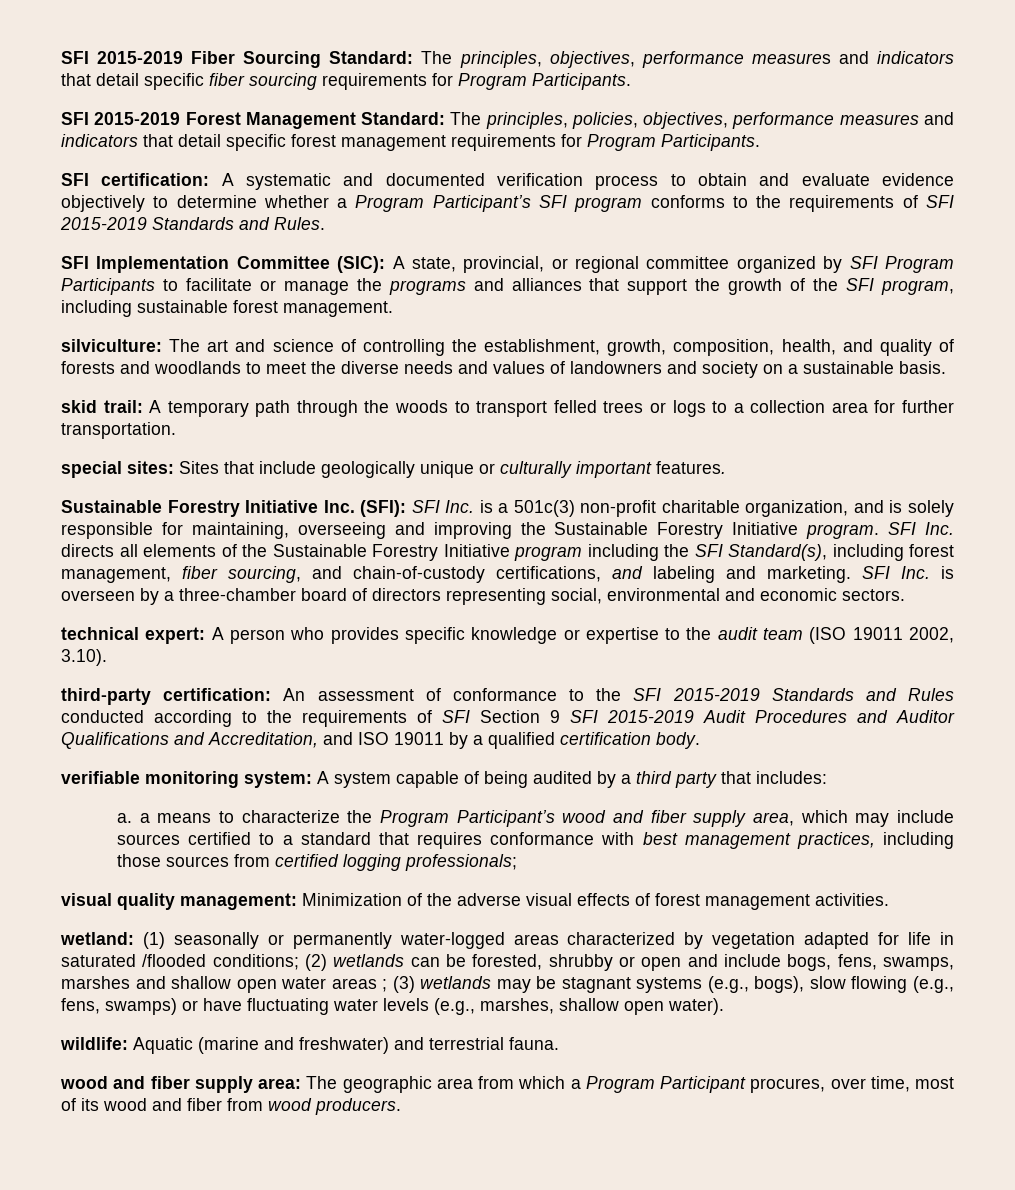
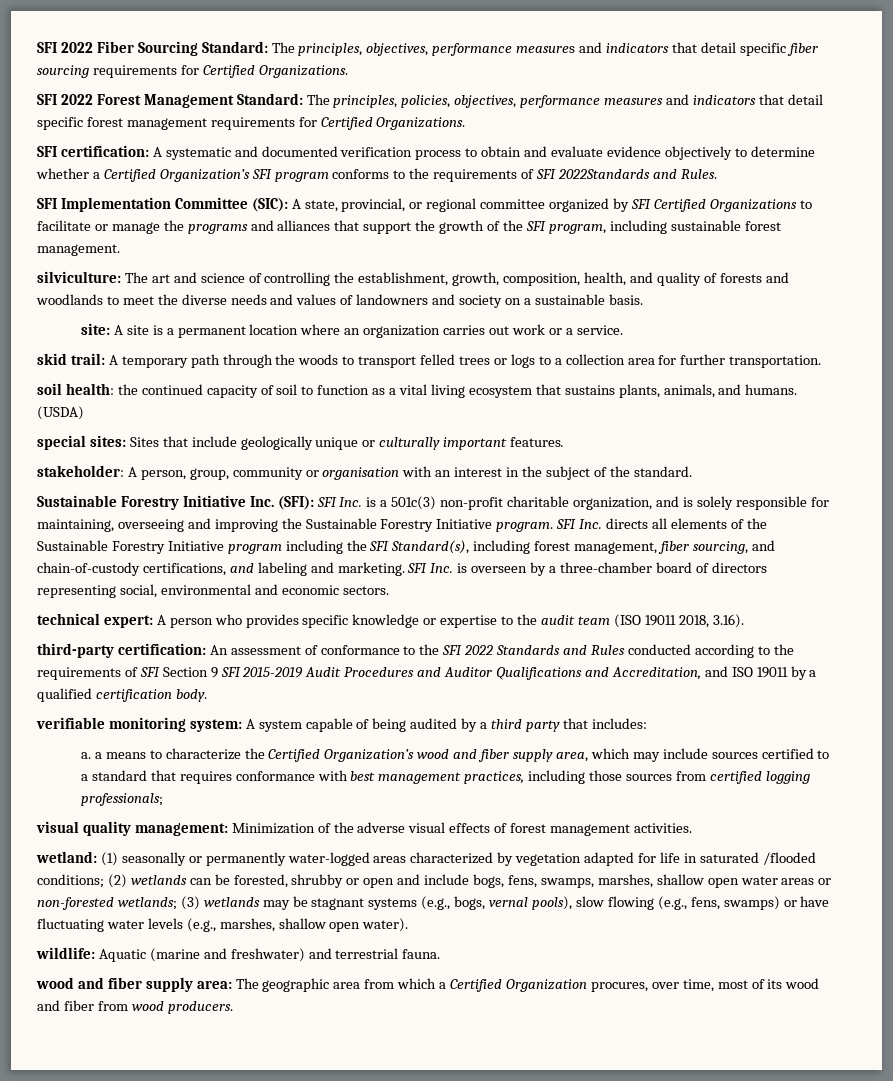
- SFI 2015-2019 Fiber Sourcing Standard: The principles, objectives, performance measures and indicators that detail specific fiber sourcing requirements for Program Participants.
- SFI 2015-2019 Forest Management Standard: The principles, policies, objectives, performance measures and indicators that detail specific forest management requirements for Program Participants.
+ SFI 2022 Fiber Sourcing Standard: The principles, objectives, performance measures and indicators that detail specific fiber sourcing requirements for Certified Organizations.
+ SFI 2022 Forest Management Standard: The principles, policies, objectives, performance measures and indicators that detail specific forest management requirements for Certified Organizations.
- SFI certification: A systematic and documented verification process to obtain and evaluate evidence objectively to determine whether a Program Participant’s SFI program conforms to the requirements of SFI 2015-2019 Standards and Rules.
+ SFI certification: A systematic and documented verification process to obtain and evaluate evidence objectively to determine whether a Certified Organization’s SFI program conforms to the requirements of SFI 2022Standards and Rules.
- SFI Implementation Committee (SIC): A state, provincial, or regional committee organized by SFI Program Participants to facilitate or manage the programs and alliances that support the growth of the SFI program, including sustainable forest management.
+ SFI Implementation Committee (SIC): A state, provincial, or regional committee organized by SFI Certified Organizations to facilitate or manage the programs and alliances that support the growth of the SFI program, including sustainable forest management.
+ site: A site is a permanent location where an organization carries out work or a service.
+ soil health: the continued capacity of soil to function as a vital living ecosystem that sustains plants, animals, and humans. (USDA)
+ stakeholder: A person, group, community or organisation with an interest in the subject of the standard.
- technical expert: A person who provides specific knowledge or expertise to the audit team (ISO 19011 2002, 3.10).
+ technical expert: A person who provides specific knowledge or expertise to the audit team (ISO 19011 2018, 3.16).
- third-party certification: An assessment of conformance to the SFI 2015-2019 Standards and Rules conducted according to the requirements of SFI Section 9 SFI 2015-2019 Audit Procedures and Auditor Qualifications and Accreditation, and ISO 19011 by a qualified certification body.
+ third-party certification: An assessment of conformance to the SFI 2022 Standards and Rules conducted according to the requirements of SFI Section 9 SFI 2015-2019 Audit Procedures and Auditor Qualifications and Accreditation, and ISO 19011 by a qualified certification body.
- a. a means to characterize the Program Participant’s wood and fiber supply area, which may include sources certified to a standard that requires conformance with best management practices, including those sources from certified logging professionals;
+ a. a means to characterize the Certified Organization’s wood and fiber supply area, which may include sources certified to a standard that requires conformance with best management practices, including those sources from certified logging professionals;
- wetland: (1) seasonally or permanently water-logged areas characterized by vegetation adapted for life in saturated /flooded conditions; (2) wetlands can be forested, shrubby or open and include bogs, fens, swamps, marshes and shallow open water areas ; (3) wetlands may be stagnant systems (e.g., bogs), slow flowing (e.g., fens, swamps) or have fluctuating water levels (e.g., marshes, shallow open water).
+ wetland: (1) seasonally or permanently water-logged areas characterized by vegetation adapted for life in saturated /flooded conditions; (2) wetlands can be forested, shrubby or open and include bogs, fens, swamps, marshes, shallow open water areas or non-forested wetlands; (3) wetlands may be stagnant systems (e.g., bogs, vernal pools), slow flowing (e.g., fens, swamps) or have fluctuating water levels (e.g., marshes, shallow open water).
- wood and fiber supply area: The geographic area from which a Program Participant procures, over time, most of its wood and fiber from wood producers.
+ wood and fiber supply area: The geographic area from which a Certified Organization procures, over time, most of its wood and fiber from wood producers.

